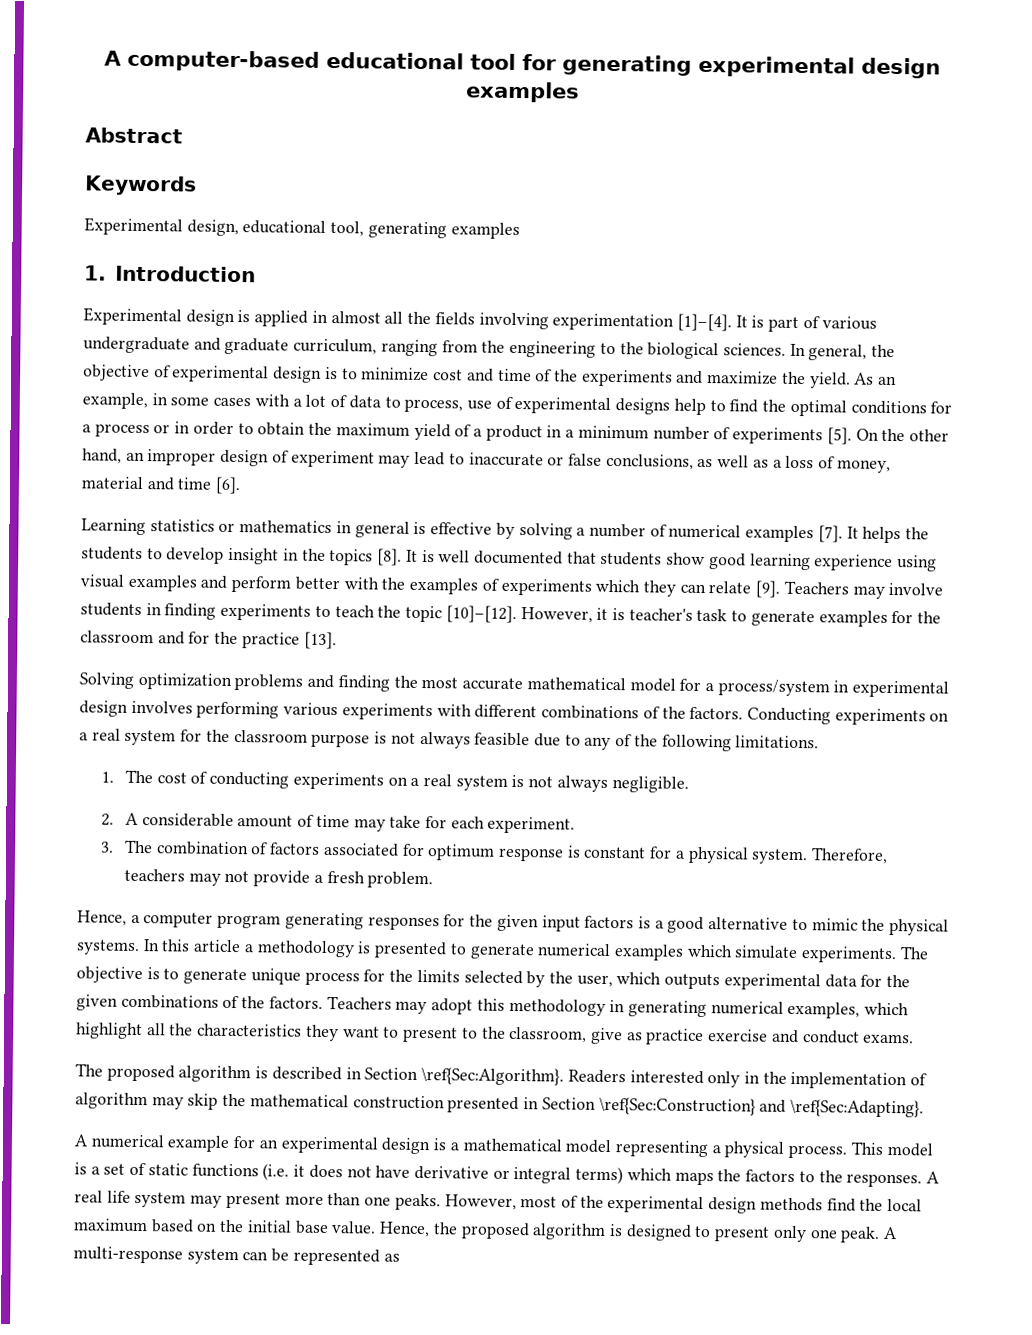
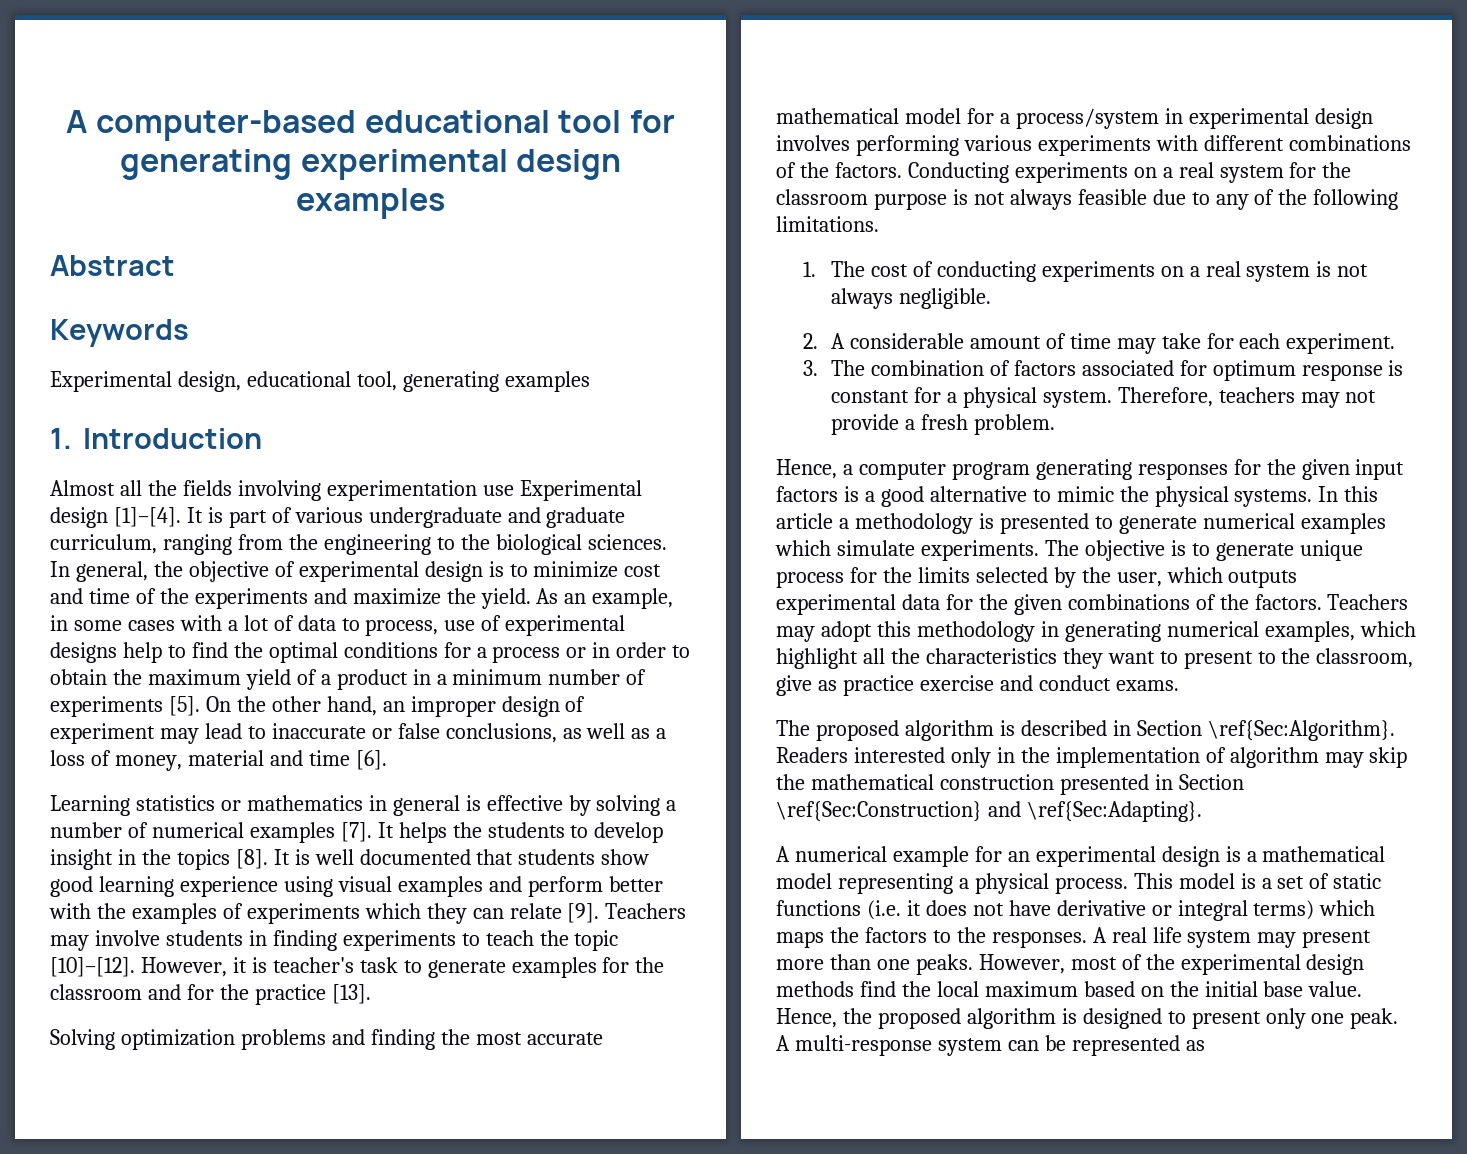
- Experimental design is applied in almost all the fields involving experimentation [1]–[4].
+ Almost all the fields involving experimentation use Experimental design [1]–[4].

